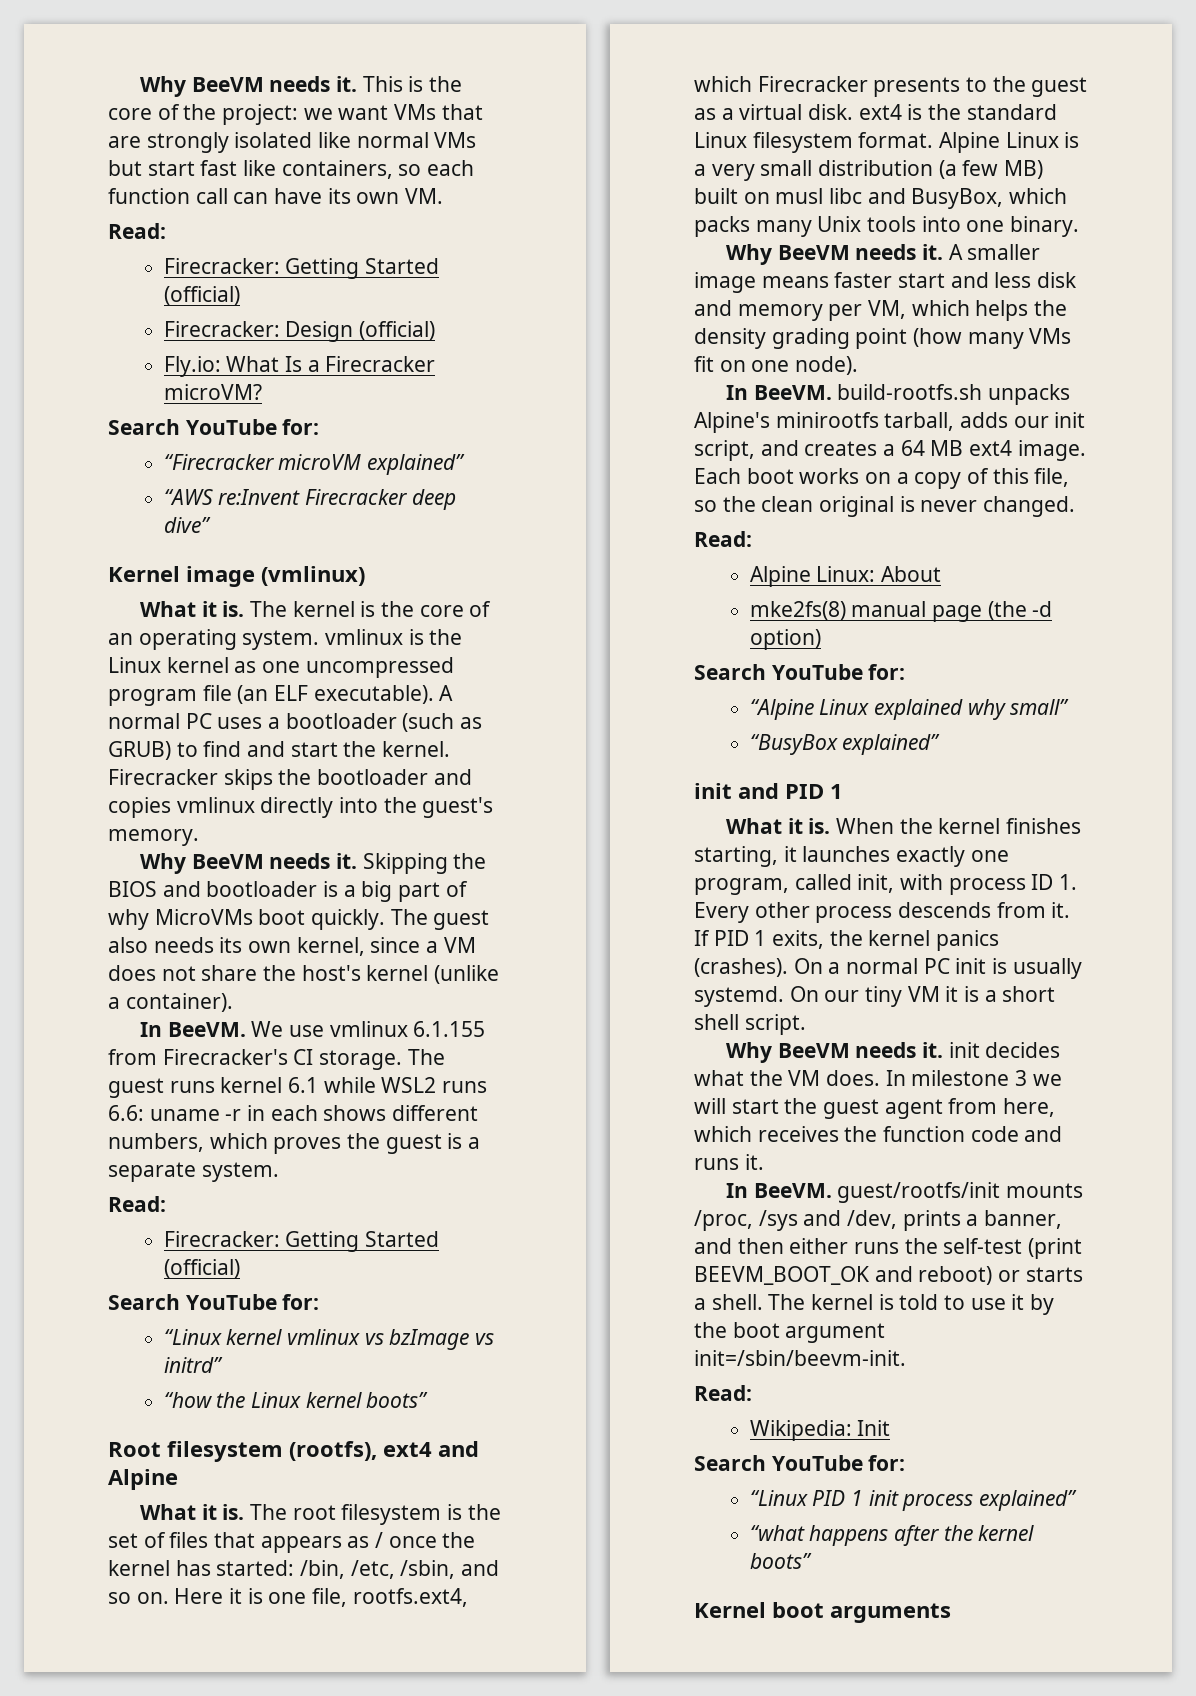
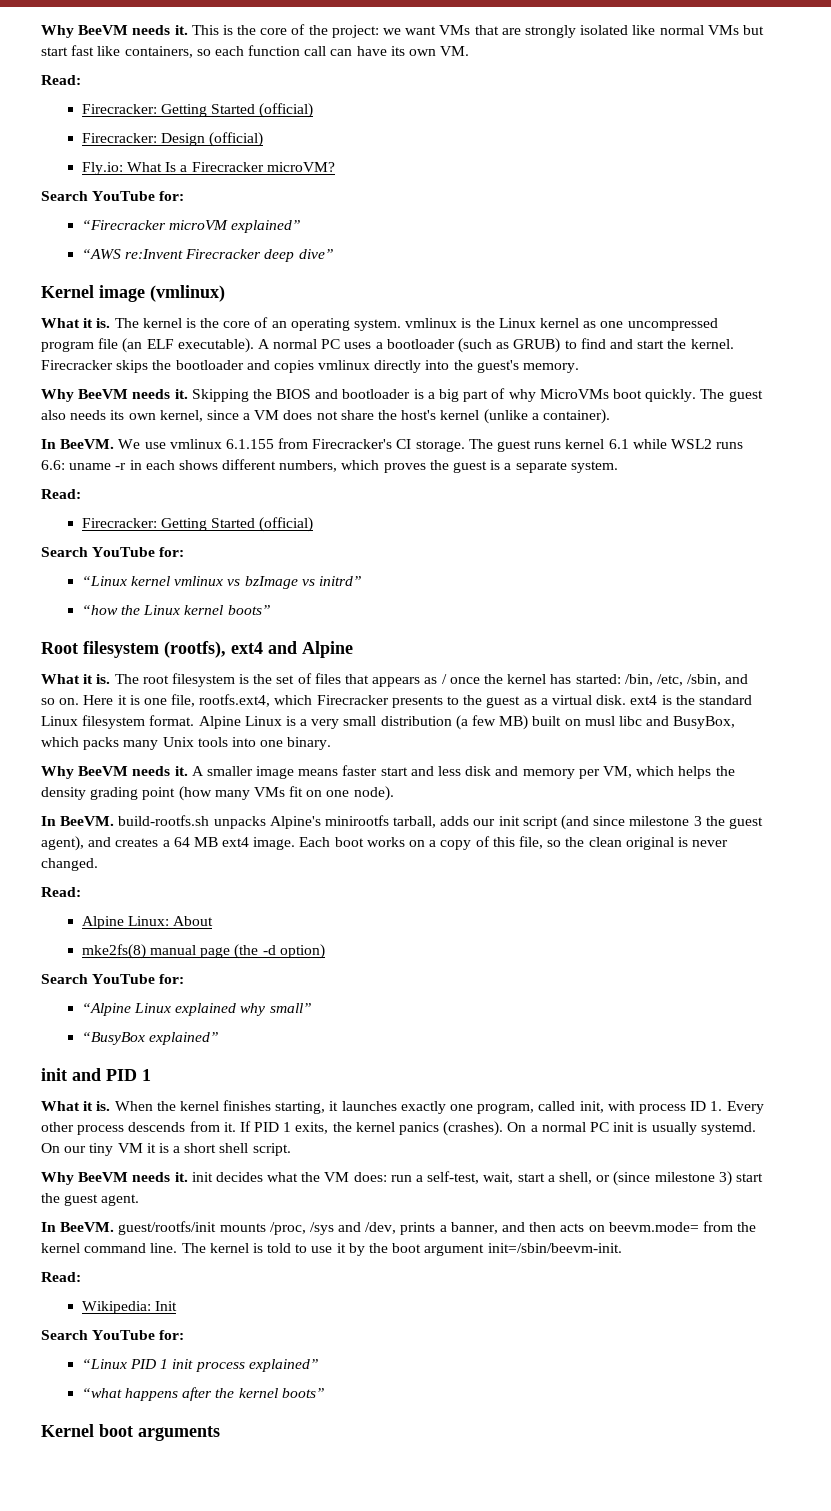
- In BeeVM. build-rootfs.sh unpacks Alpine's minirootfs tarball, adds our init script, and creates a 64 MB ext4 image.
+ In BeeVM. build-rootfs.sh unpacks Alpine's minirootfs tarball, adds our init script (and since milestone 3 the guest agent), and creates a 64 MB ext4 image.
- Why BeeVM needs it. init decides what the VM does. In milestone 3 we will start the guest agent from here, which receives the function code and runs it.
+ Why BeeVM needs it. init decides what the VM does: run a self-test, wait, start a shell, or (since milestone 3) start the guest agent.
- In BeeVM. guest/rootfs/init mounts /proc, /sys and /dev, prints a banner, and then either runs the self-test (print BEEVM_BOOT_OK and reboot) or starts a shell.
+ In BeeVM. guest/rootfs/init mounts /proc, /sys and /dev, prints a banner, and then acts on beevm.mode= from the kernel command line.

